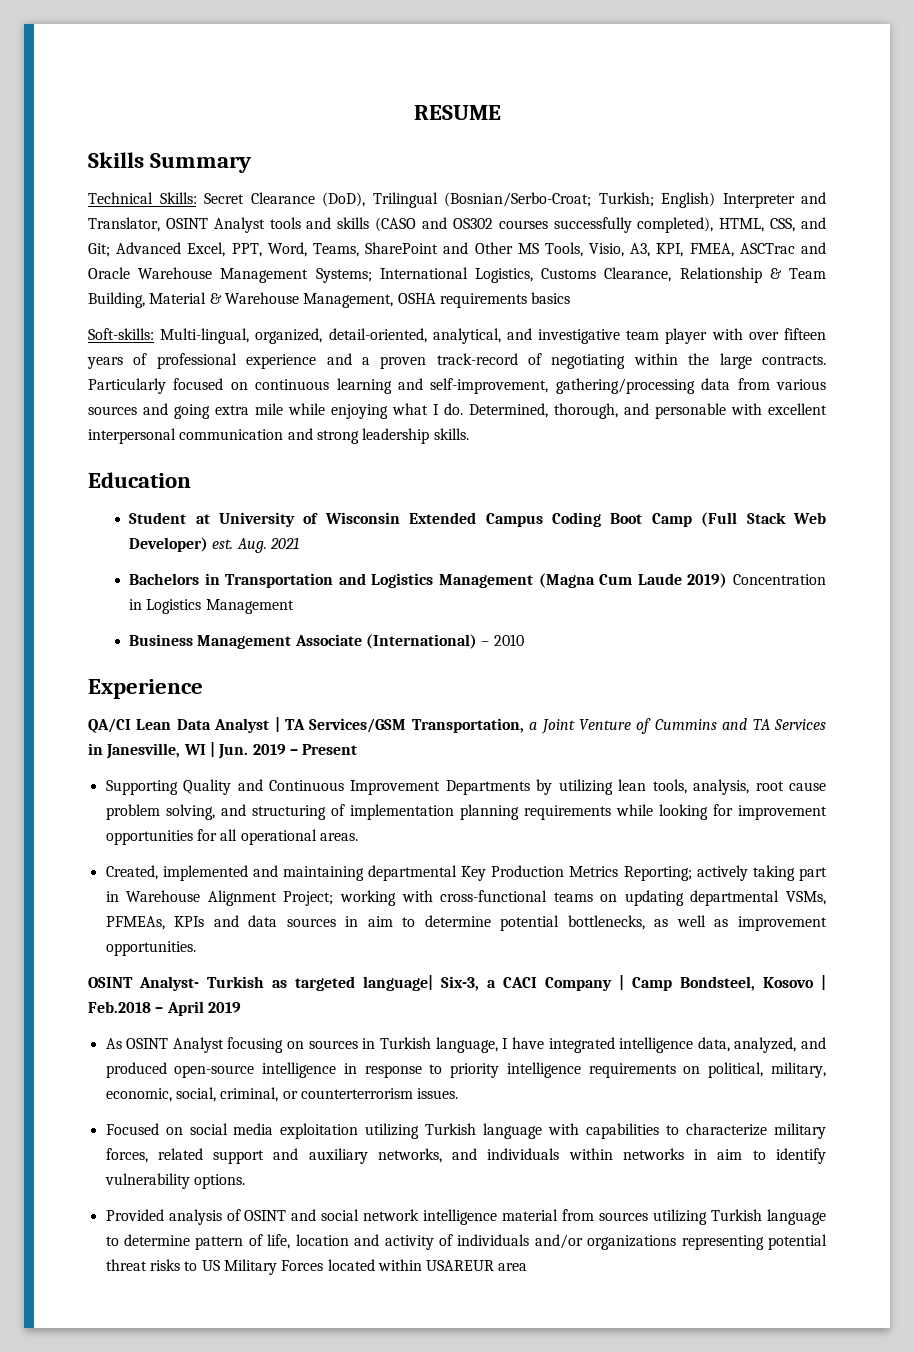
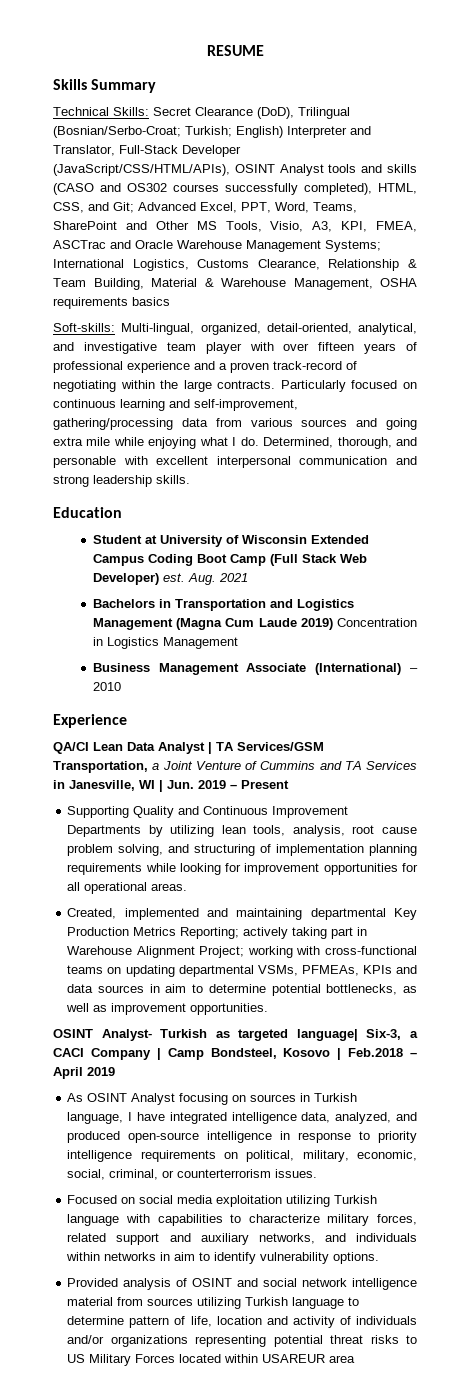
- English) Interpreter and Translator, OSINT Analyst tools and skills (CASO and OS302 courses successfully completed), HTML, CSS, and Git;
+ English) Interpreter and Translator, Full-Stack Developer (JavaScript/CSS/HTML/APIs), OSINT Analyst tools and skills (CASO and OS302 courses successfully completed), HTML, CSS, and Git;

